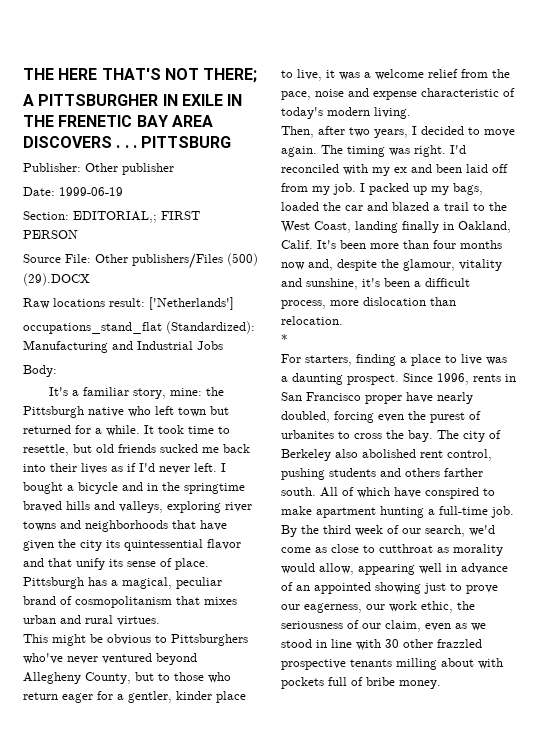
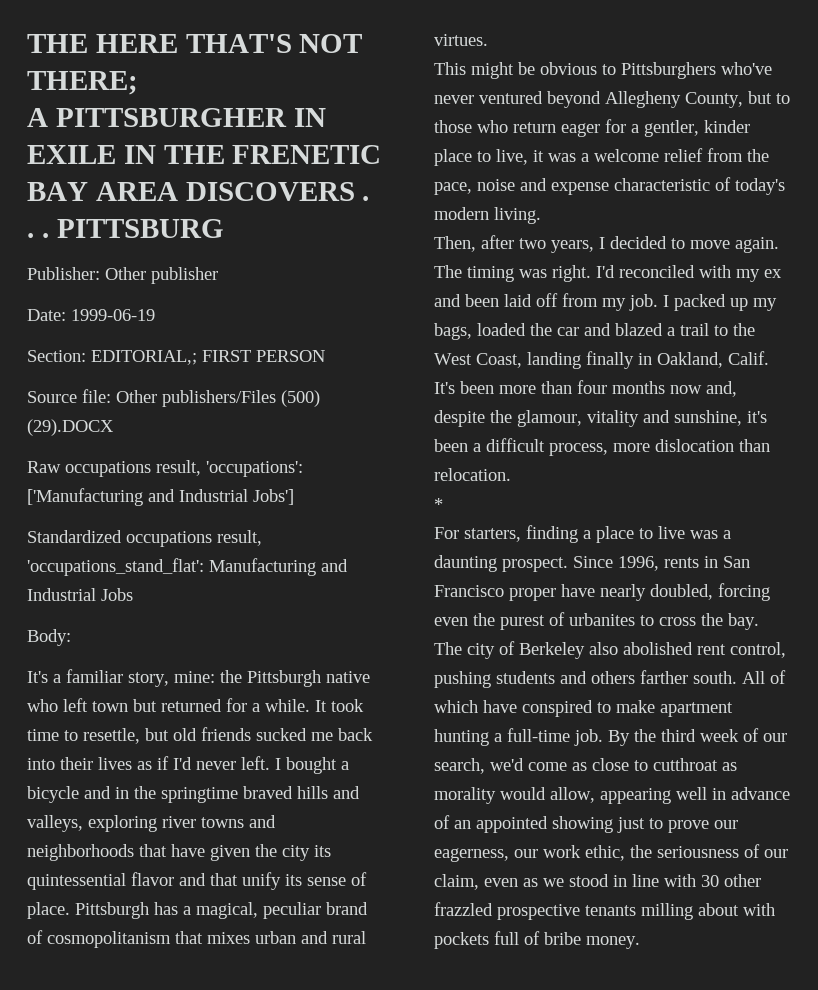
- Source File: Other publishers/Files (500) (29).DOCX
+ Source file: Other publishers/Files (500) (29).DOCX
- Raw locations result: ['Netherlands']
- occupations_stand_flat (Standardized): Manufacturing and Industrial Jobs
+ Raw occupations result, 'occupations': ['Manufacturing and Industrial Jobs']
+ Standardized occupations result, 'occupations_stand_flat': Manufacturing and Industrial Jobs

